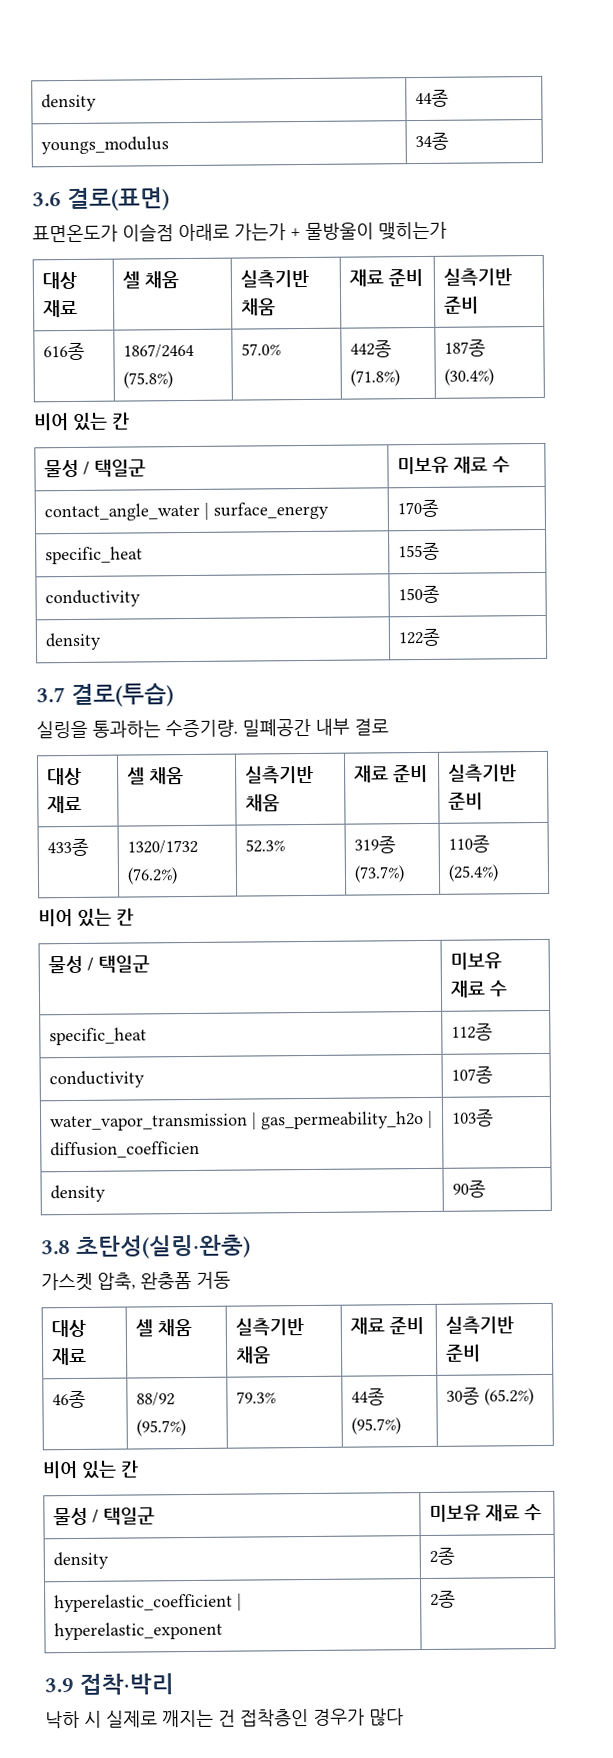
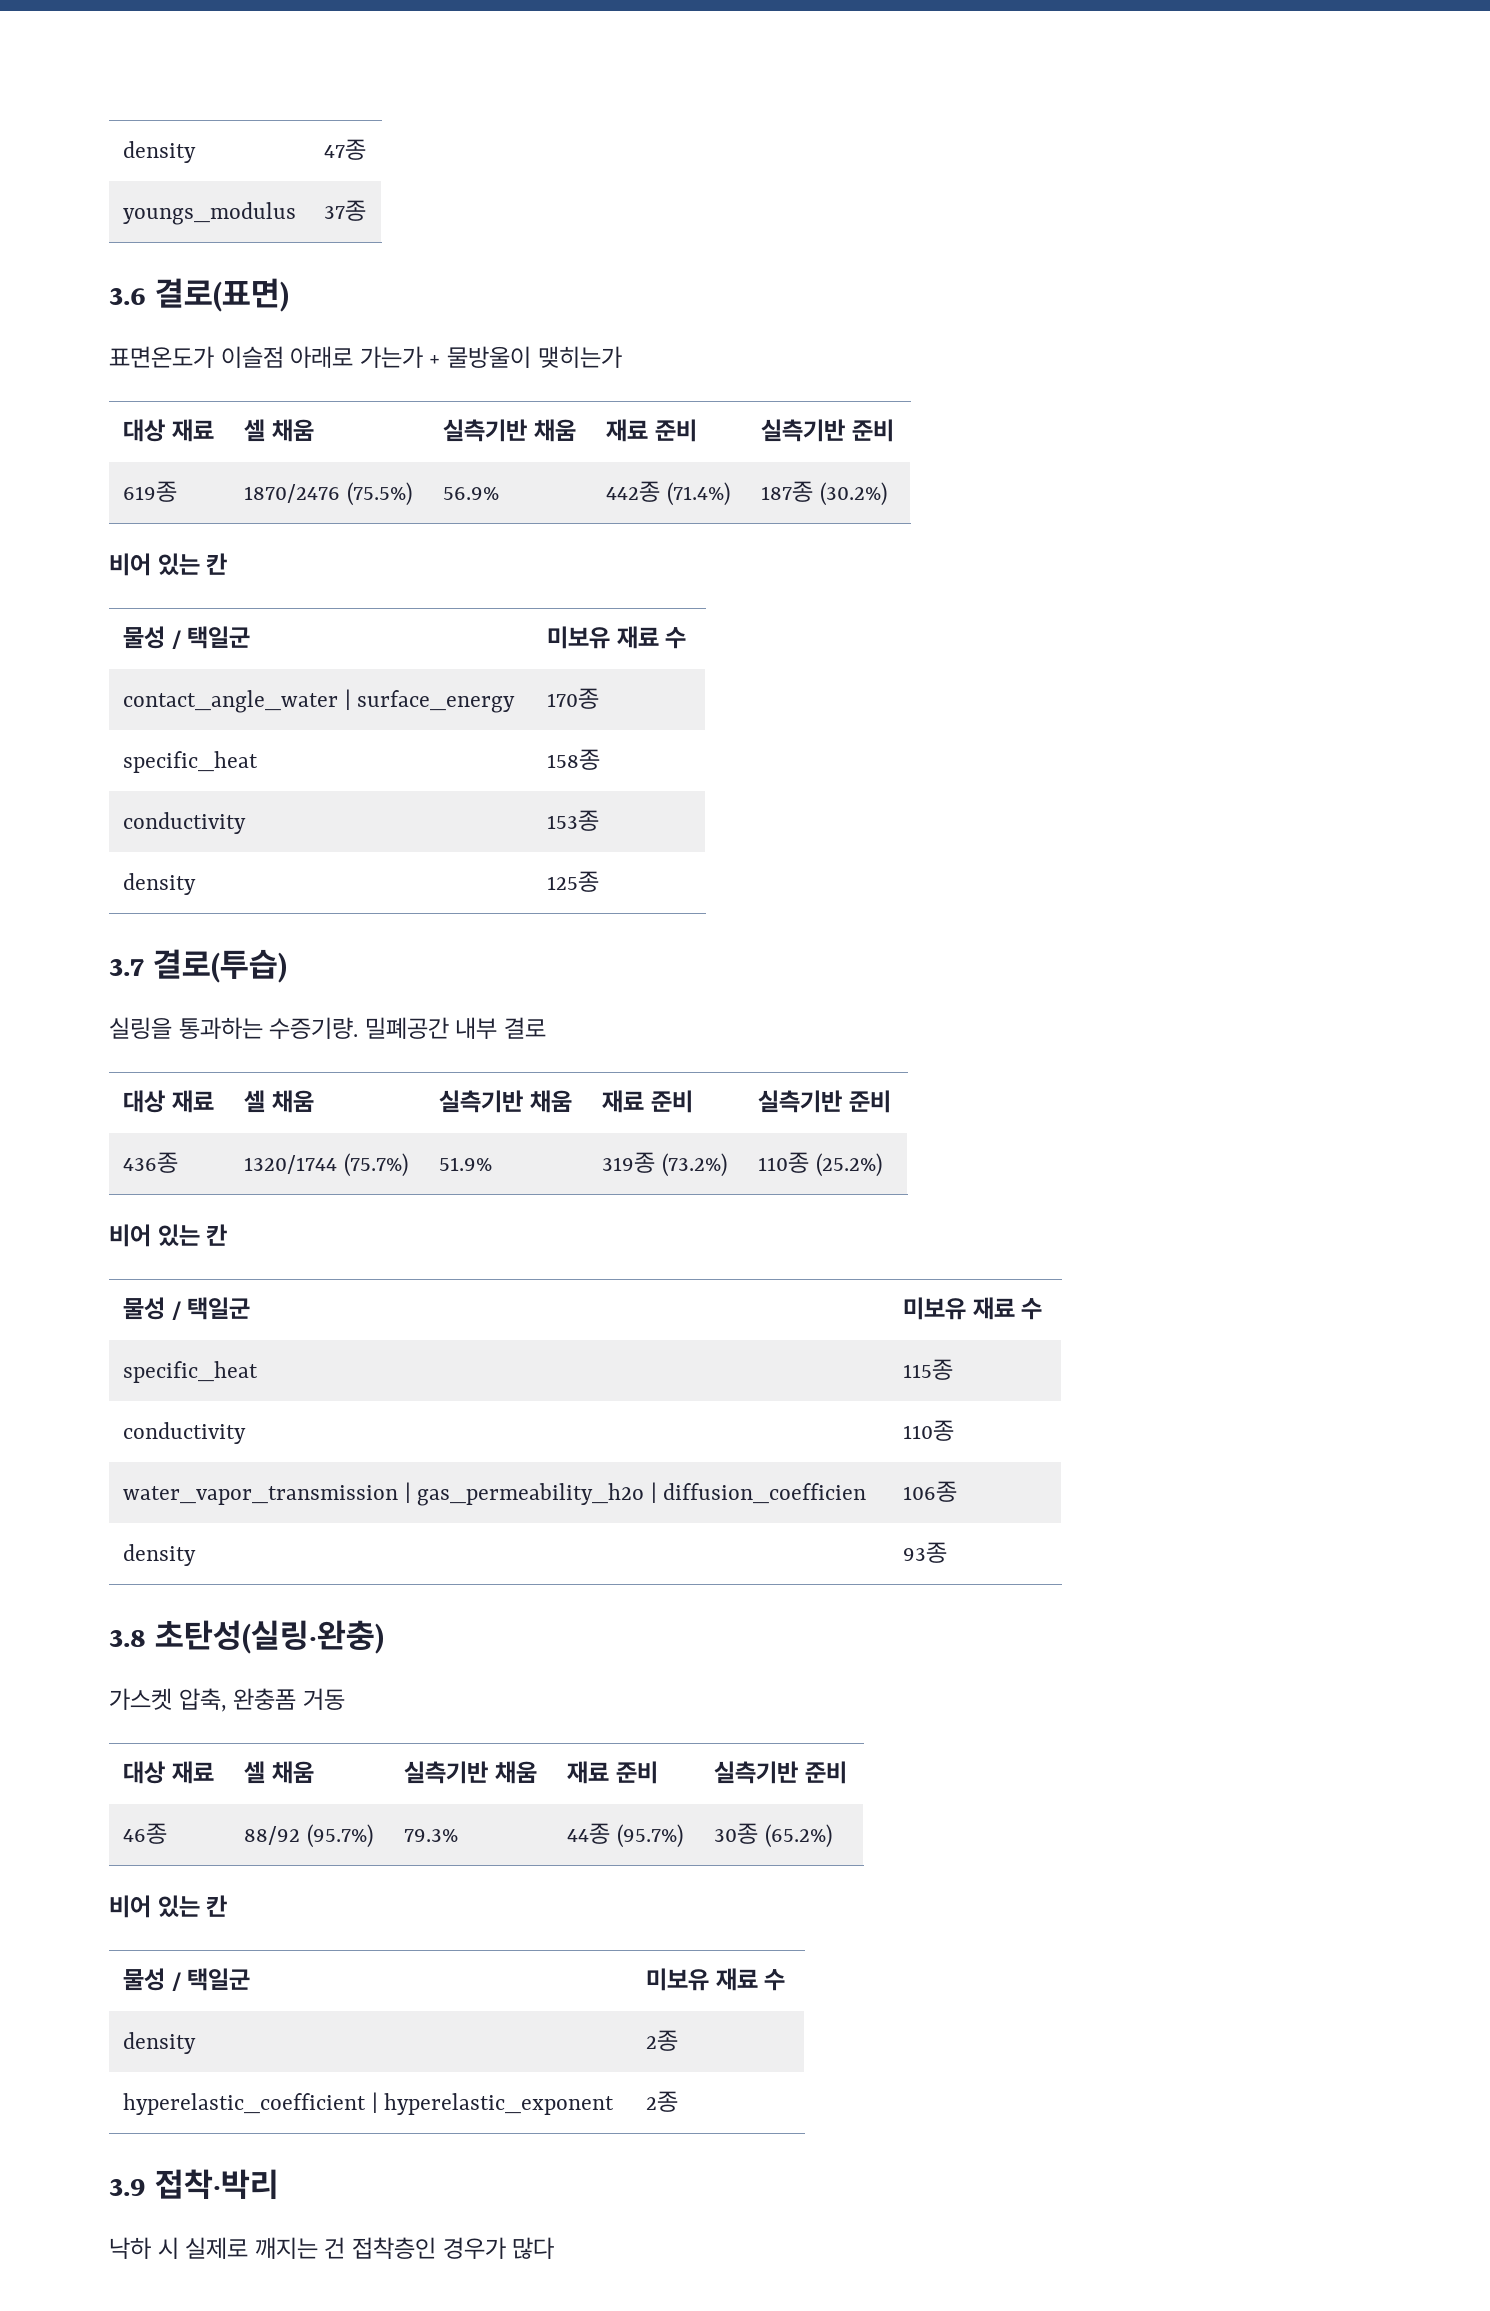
- density | 44종
+ density | 47종
- youngs_modulus | 34종
+ youngs_modulus | 37종
- 616종 | 1867/2464 (75.8%) | 57.0% | 442종 (71.8%) | 187종 (30.4%)
+ 619종 | 1870/2476 (75.5%) | 56.9% | 442종 (71.4%) | 187종 (30.2%)
- specific_heat | 155종
- conductivity | 150종
- density | 122종
+ specific_heat | 158종
+ conductivity | 153종
+ density | 125종
- 433종 | 1320/1732 (76.2%) | 52.3% | 319종 (73.7%) | 110종 (25.4%)
+ 436종 | 1320/1744 (75.7%) | 51.9% | 319종 (73.2%) | 110종 (25.2%)
- specific_heat | 112종
- conductivity | 107종
+ specific_heat | 115종
+ conductivity | 110종
- water_vapor_transmission | gas_permeability_h2o | diffusion_coefficien | 103종
- density | 90종
+ water_vapor_transmission | gas_permeability_h2o | diffusion_coefficien | 106종
+ density | 93종

